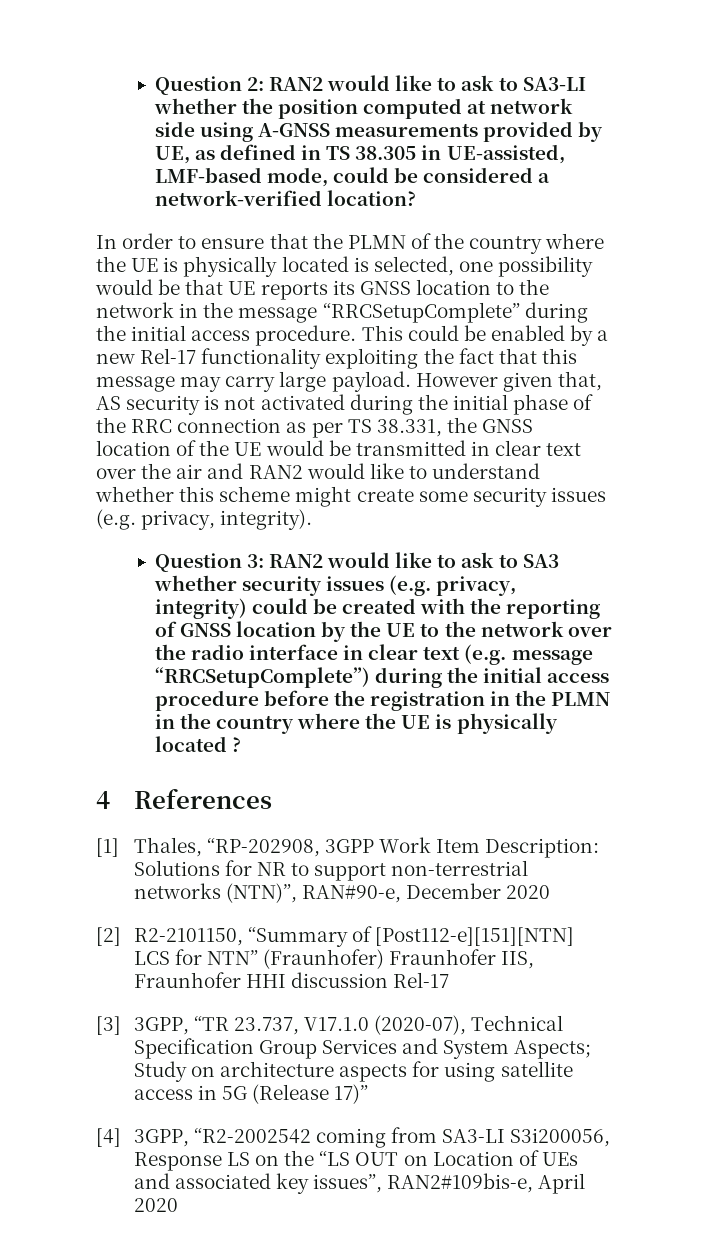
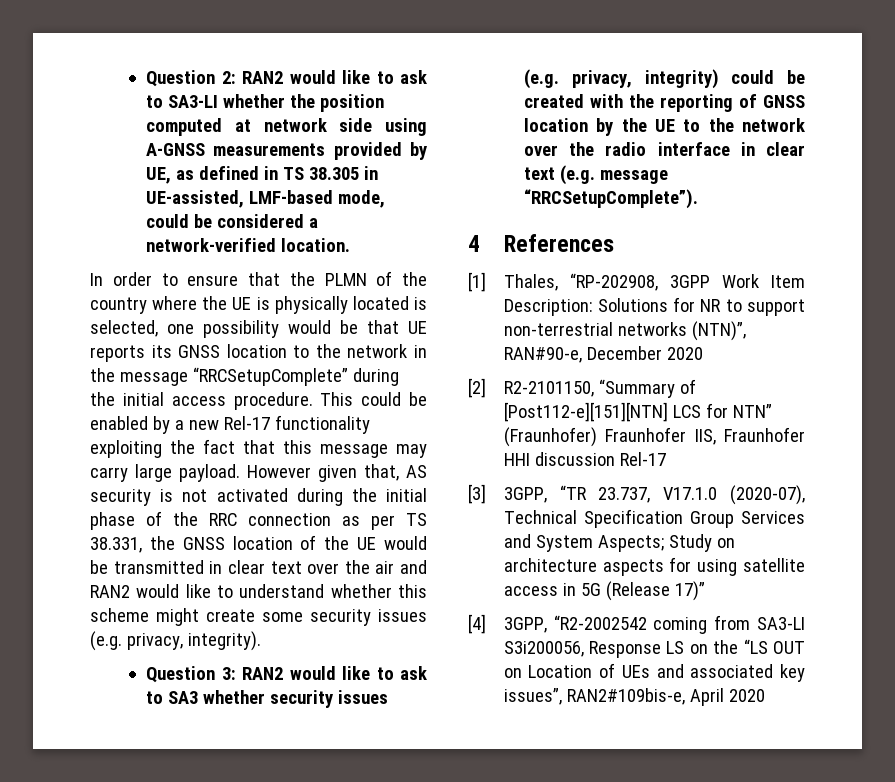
- Question 2: RAN2 would like to ask to SA3-LI whether the position computed at network side using A-GNSS measurements provided by UE, as defined in TS 38.305 in UE-assisted, LMF-based mode, could be considered a network-verified location?
+ Question 2: RAN2 would like to ask to SA3-LI whether the position computed at network side using A-GNSS measurements provided by UE, as defined in TS 38.305 in UE-assisted, LMF-based mode, could be considered a network-verified location.
- Question 3: RAN2 would like to ask to SA3 whether security issues (e.g. privacy, integrity) could be created with the reporting of GNSS location by the UE to the network over the radio interface in clear text (e.g. message “RRCSetupComplete”) during the initial access procedure before the registration in the PLMN in the country where the UE is physically located ?
+ Question 3: RAN2 would like to ask to SA3 whether security issues (e.g. privacy, integrity) could be created with the reporting of GNSS location by the UE to the network over the radio interface in clear text (e.g. message “RRCSetupComplete”).

